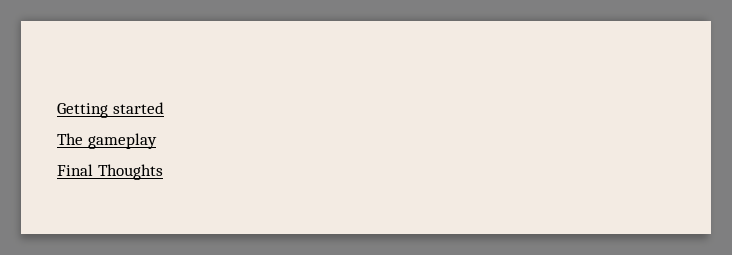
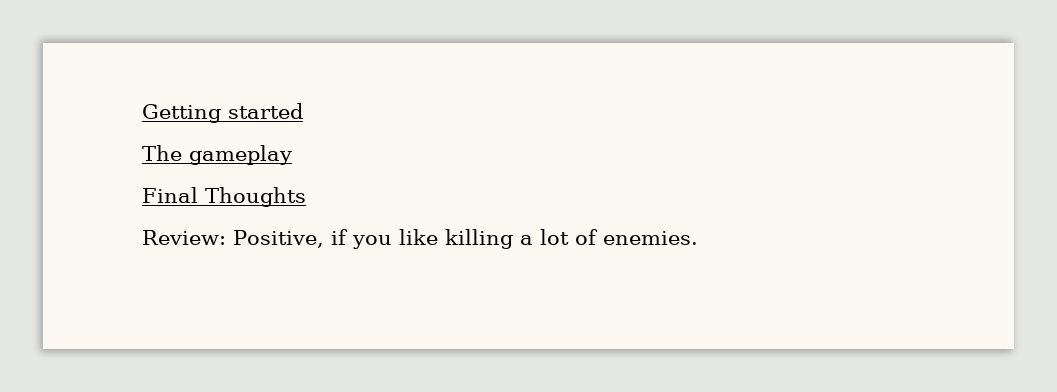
+ Review: Positive, if you like killing a lot of enemies.

